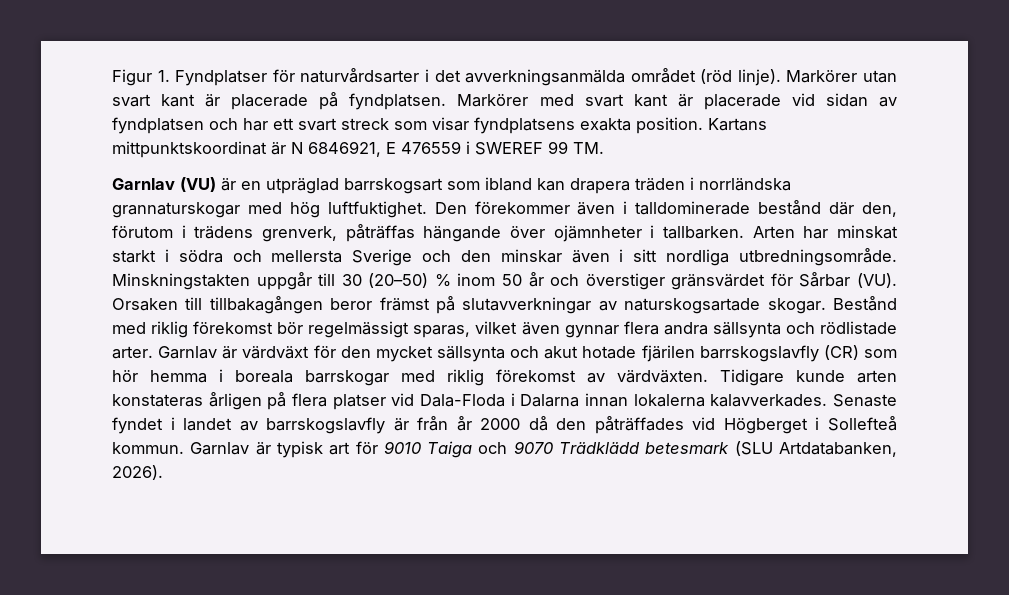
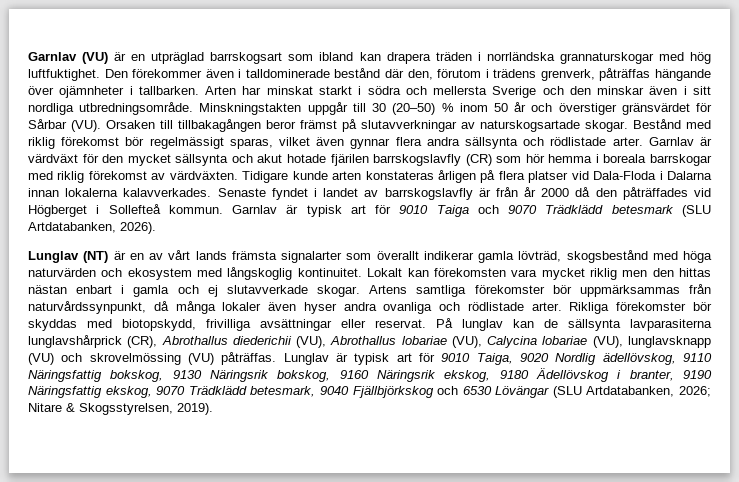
- Figur 1. Fyndplatser för naturvårdsarter i det avverkningsanmälda området (röd linje). Markörer utan svart kant är placerade på fyndplatsen. Markörer med svart kant är placerade vid sidan av fyndplatsen och har ett svart streck som visar fyndplatsens exakta position. Kartans mittpunktskoordinat är N 6846921, E 476559 i SWEREF 99 TM.
+ Lunglav (NT) är en av vårt lands främsta signalarter som överallt indikerar gamla lövträd, skogsbestånd med höga naturvärden och ekosystem med långskoglig kontinuitet. Lokalt kan förekomsten vara mycket riklig men den hittas nästan enbart i gamla och ej slutavverkade skogar. Artens samtliga förekomster bör uppmärksammas från naturvårdssynpunkt, då många lokaler även hyser andra ovanliga och rödlistade arter. Rikliga förekomster bör skyddas med biotopskydd, frivilliga avsättningar eller reservat. På lunglav kan de sällsynta lavparasiterna lunglavshårprick (CR), Abrothallus diederichii (VU), Abrothallus lobariae (VU), Calycina lobariae (VU), lunglavsknapp (VU) och skrovelmössing (VU) påträffas. Lunglav är typisk art för 9010 Taiga, 9020 Nordlig ädellövskog, 9110 Näringsfattig bokskog, 9130 Näringsrik bokskog, 9160 Näringsrik ekskog, 9180 Ädellövskog i branter, 9190 Näringsfattig ekskog, 9070 Trädklädd betesmark, 9040 Fjällbjörkskog och 6530 Lövängar (SLU Artdatabanken, 2026; Nitare & Skogsstyrelsen, 2019).

